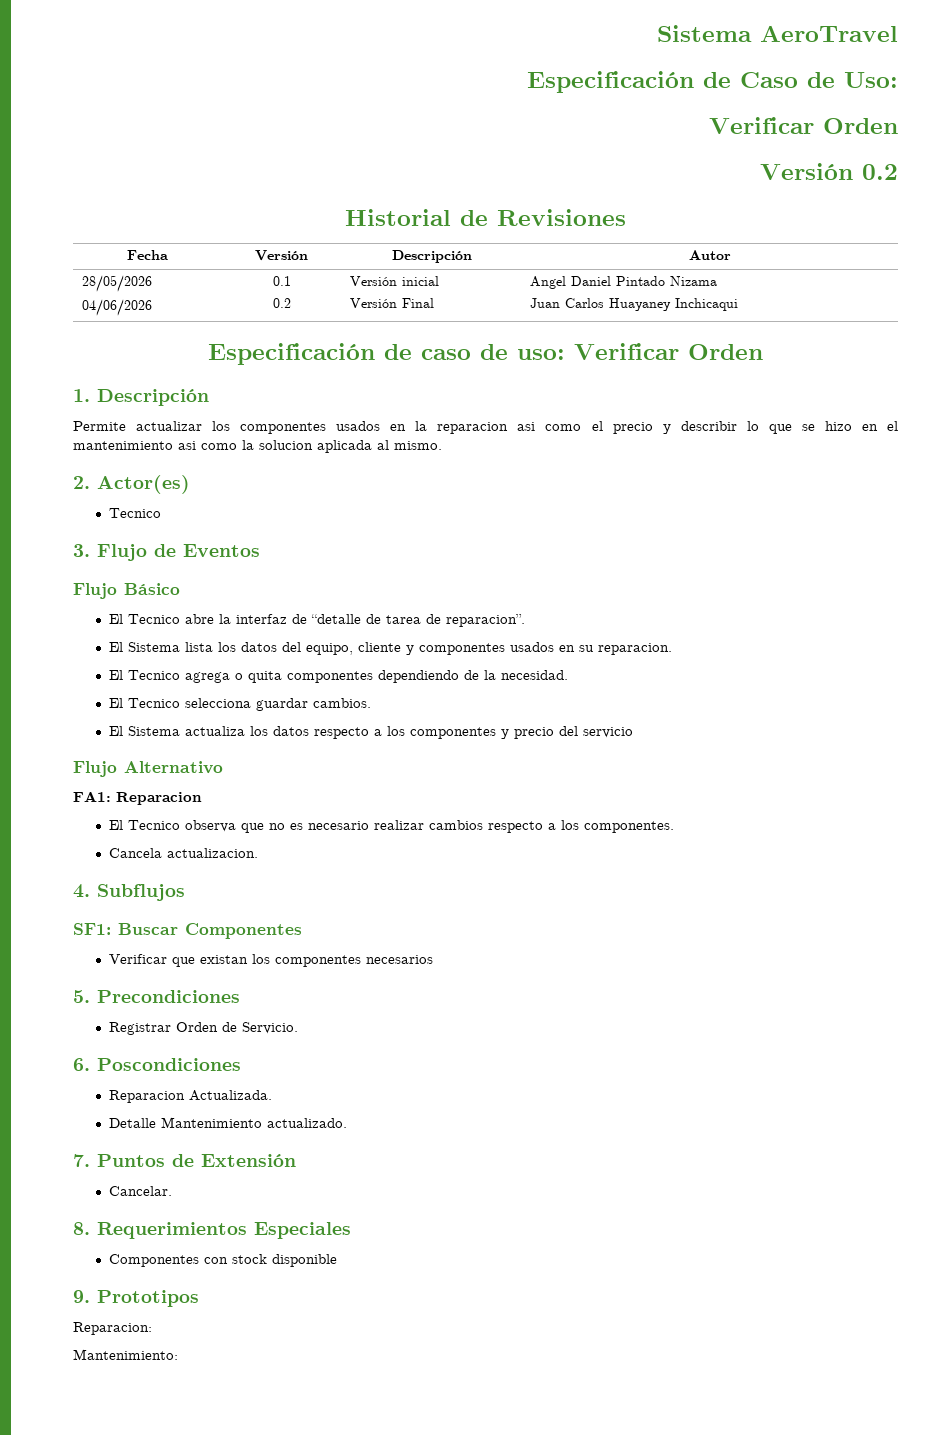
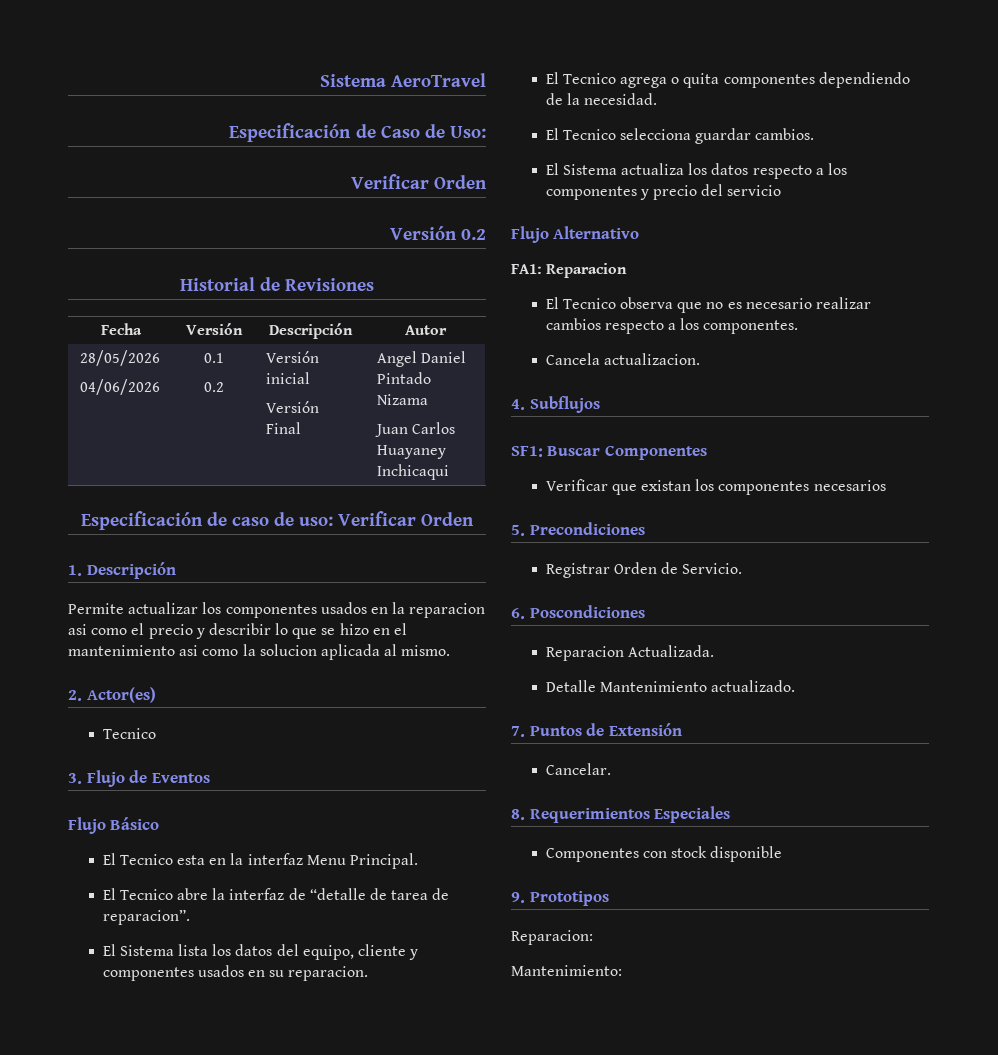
+ El Tecnico esta en la interfaz Menu Principal.

